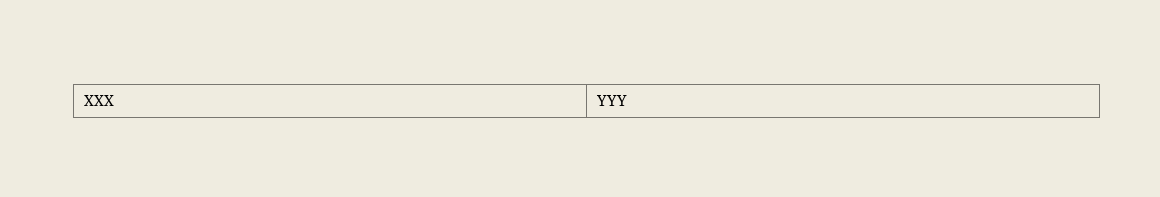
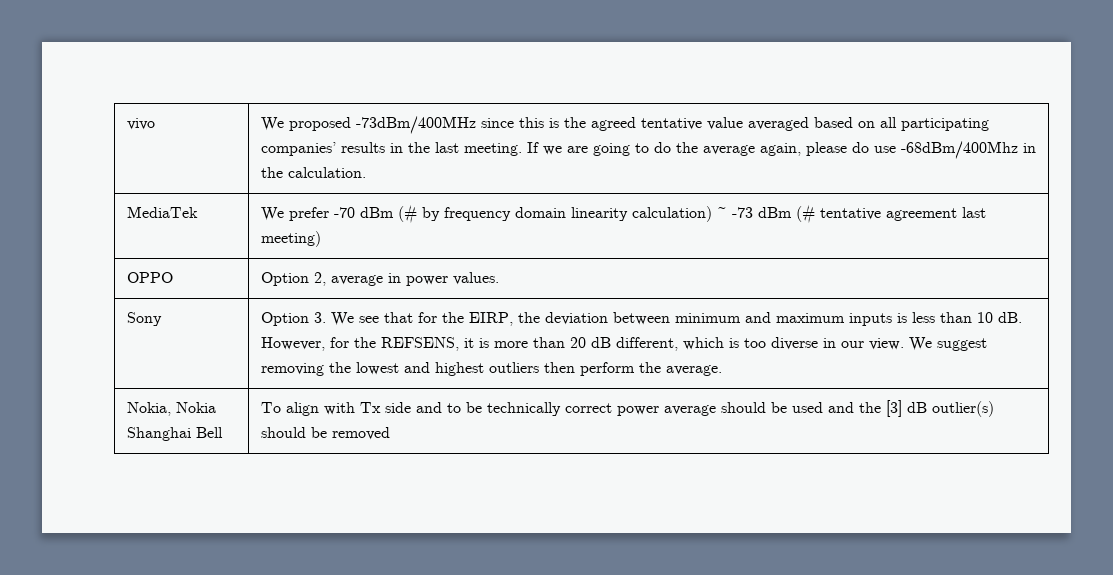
- XXX | YYY
+ vivo | We proposed -73dBm/400MHz since this is the agreed tentative value averaged based on all participating companies’ results in the last meeting. If we are going to do the average again, please do use -68dBm/400Mhz in the calculation.
+ MediaTek | We prefer -70 dBm (# by frequency domain linearity calculation) ~ -73 dBm (# tentative agreement last meeting)
+ OPPO | Option 2, average in power values.
+ Sony | Option 3. We see that for the EIRP, the deviation between minimum and maximum inputs is less than 10 dB. However, for the REFSENS, it is more than 20 dB different, which is too diverse in our view. We suggest removing the lowest and highest outliers then perform the average.
+ Nokia, Nokia Shanghai Bell | To align with Tx side and to be technically correct power average should be used and the [3] dB outlier(s) should be removed

